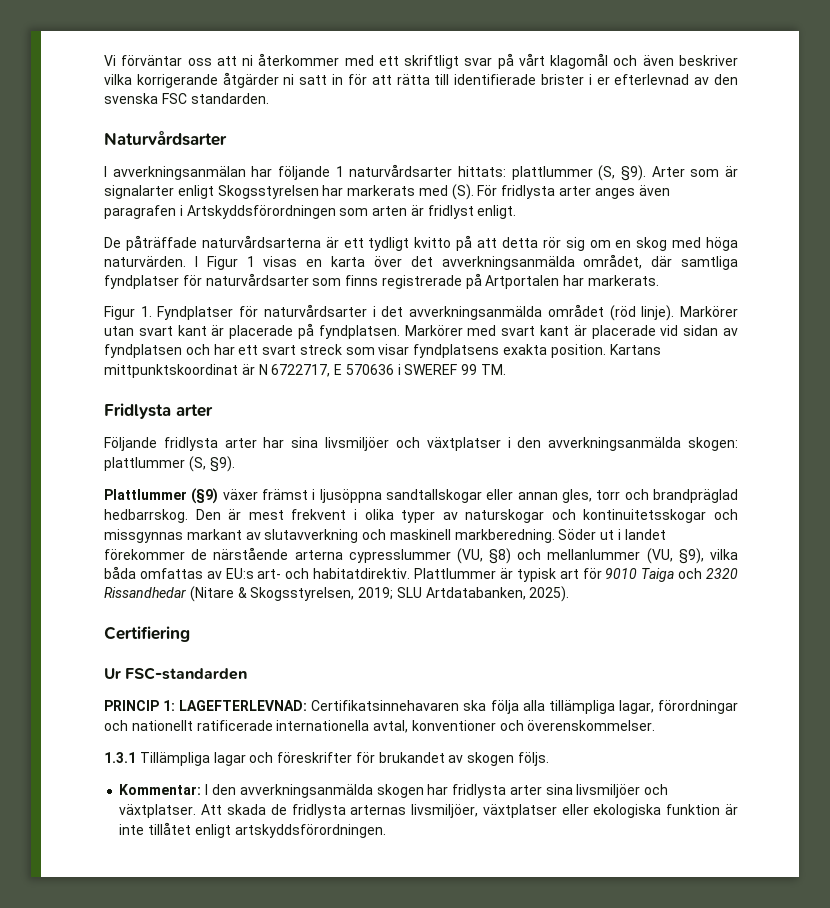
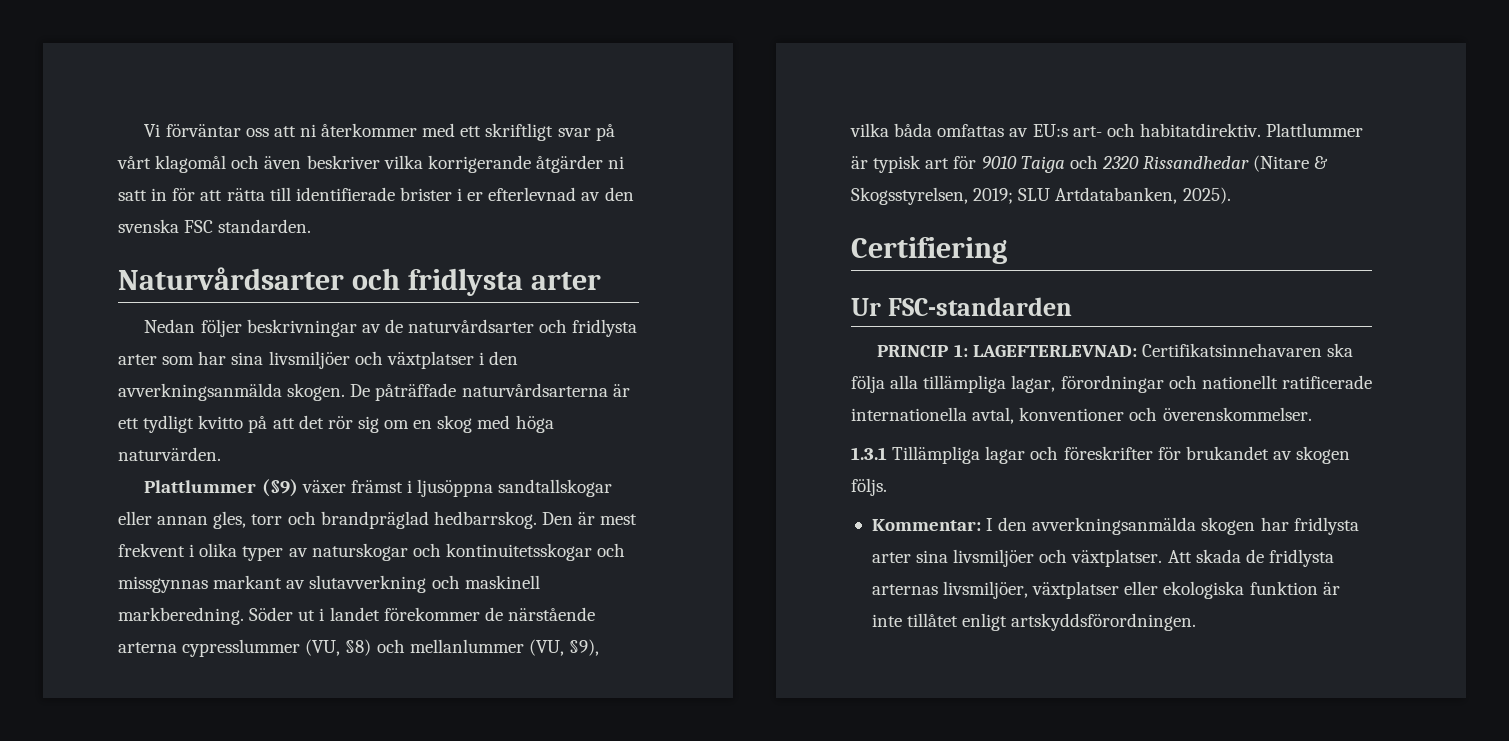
- Naturvårdsarter
- I avverkningsanmälan har följande 1 naturvårdsarter hittats: plattlummer (S, §9). Arter som är signalarter enligt Skogsstyrelsen har markerats med (S). För fridlysta arter anges även paragrafen i Artskyddsförordningen som arten är fridlyst enligt.
- De påträffade naturvårdsarterna är ett tydligt kvitto på att detta rör sig om en skog med höga naturvärden. I Figur 1 visas en karta över det avverkningsanmälda området, där samtliga fyndplatser för naturvårdsarter som finns registrerade på Artportalen har markerats.
- Figur 1. Fyndplatser för naturvårdsarter i det avverkningsanmälda området (röd linje). Markörer utan svart kant är placerade på fyndplatsen. Markörer med svart kant är placerade vid sidan av fyndplatsen och har ett svart streck som visar fyndplatsens exakta position. Kartans mittpunktskoordinat är N 6722717, E 570636 i SWEREF 99 TM.
- Fridlysta arter
- Följande fridlysta arter har sina livsmiljöer och växtplatser i den avverkningsanmälda skogen: plattlummer (S, §9).
+ Naturvårdsarter och fridlysta arter
+ Nedan följer beskrivningar av de naturvårdsarter och fridlysta arter som har sina livsmiljöer och växtplatser i den avverkningsanmälda skogen. De påträffade naturvårdsarterna är ett tydligt kvitto på att det rör sig om en skog med höga naturvärden.

